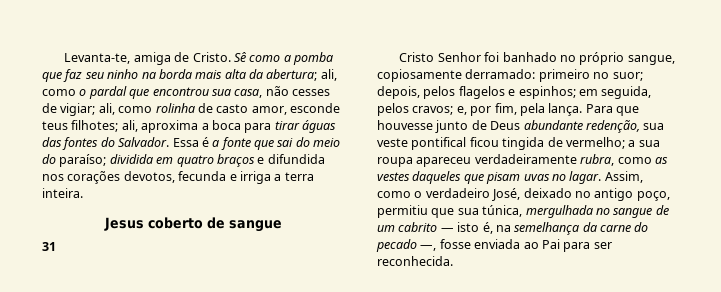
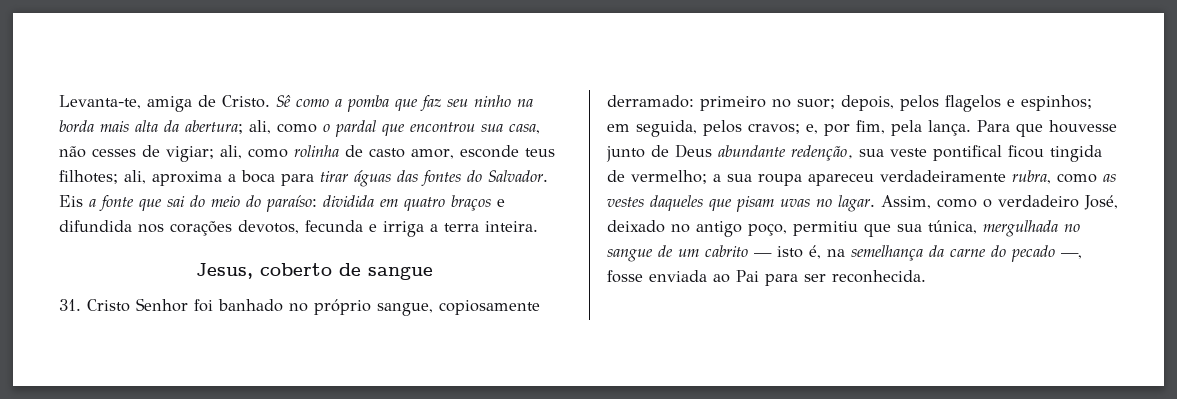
- Essa é a fonte que sai do meio do paraíso; dividida em quatro braços e difundida nos corações devotos, fecunda e irriga a terra inteira.
+ Eis a fonte que sai do meio do paraíso: dividida em quatro braços e difundida nos corações devotos, fecunda e irriga a terra inteira.
- Jesus coberto de sangue
+ Jesus, coberto de sangue
- 31
- Cristo Senhor foi banhado no próprio sangue, copiosamente derramado: primeiro no suor; depois, pelos flagelos e espinhos; em seguida, pelos cravos; e, por fim, pela lança.
+ 31. Cristo Senhor foi banhado no próprio sangue, copiosamente derramado: primeiro no suor; depois, pelos flagelos e espinhos; em seguida, pelos cravos; e, por fim, pela lança.

